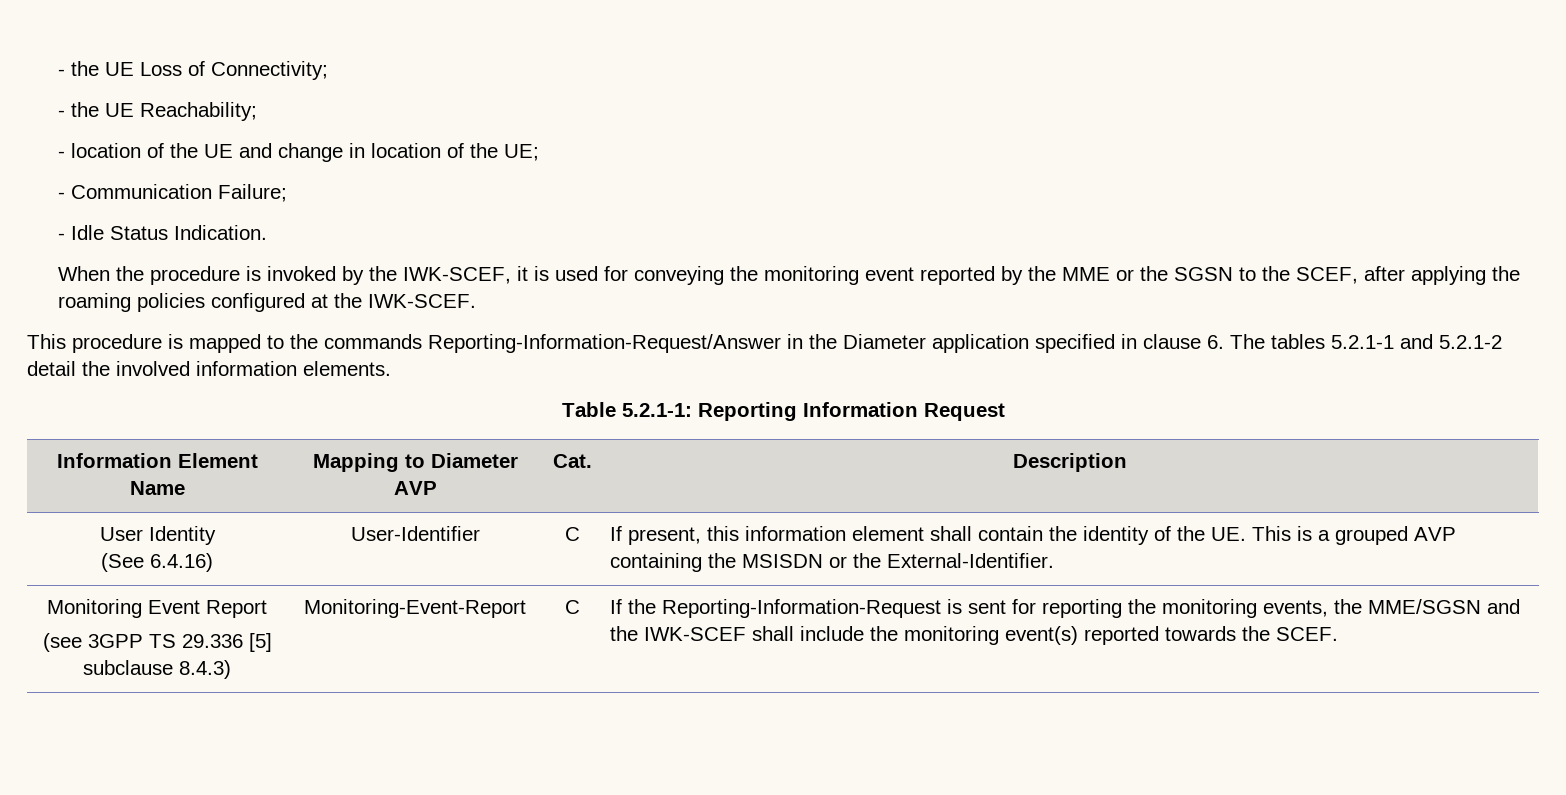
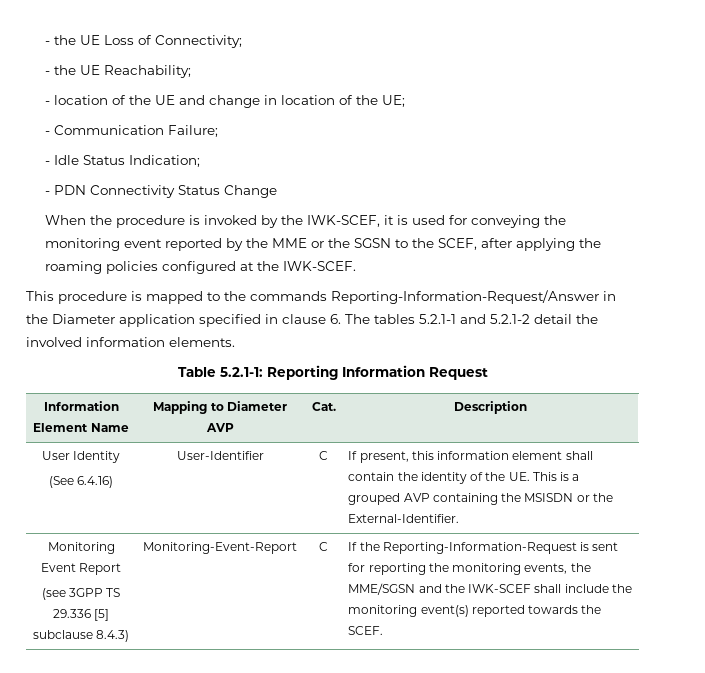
- - Idle Status Indication.
+ - Idle Status Indication;
+ - PDN Connectivity Status Change

